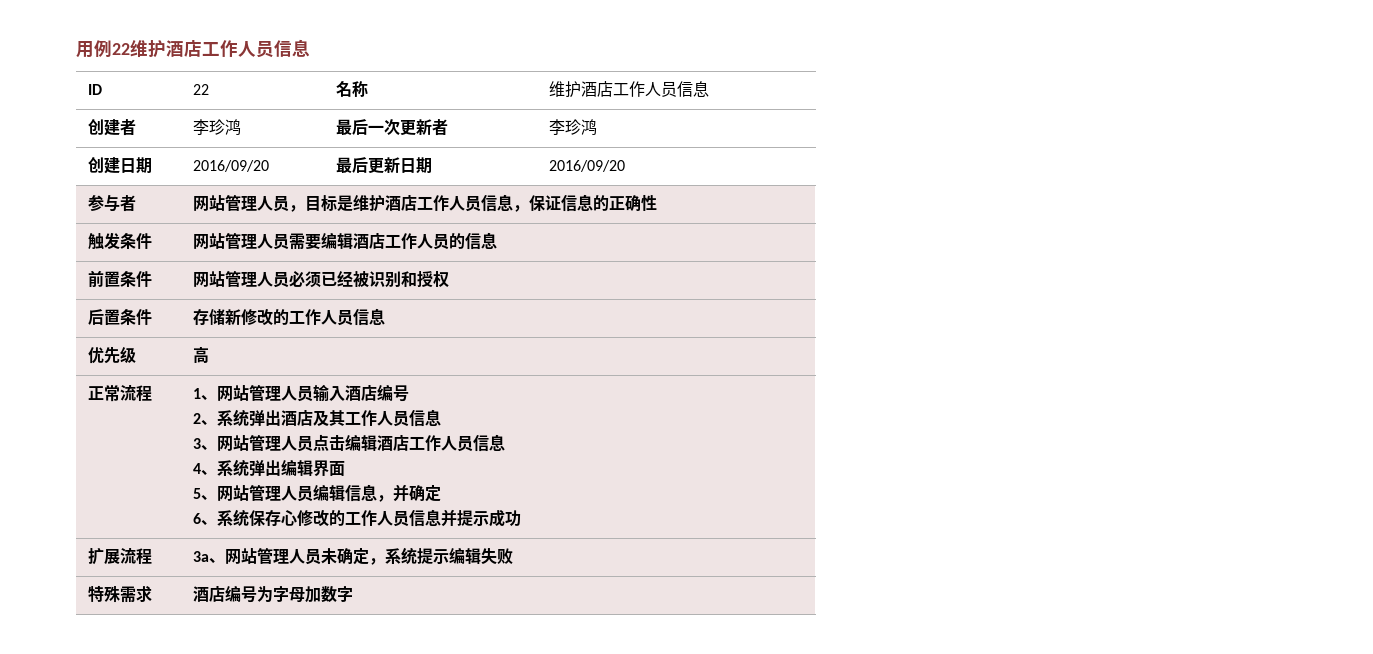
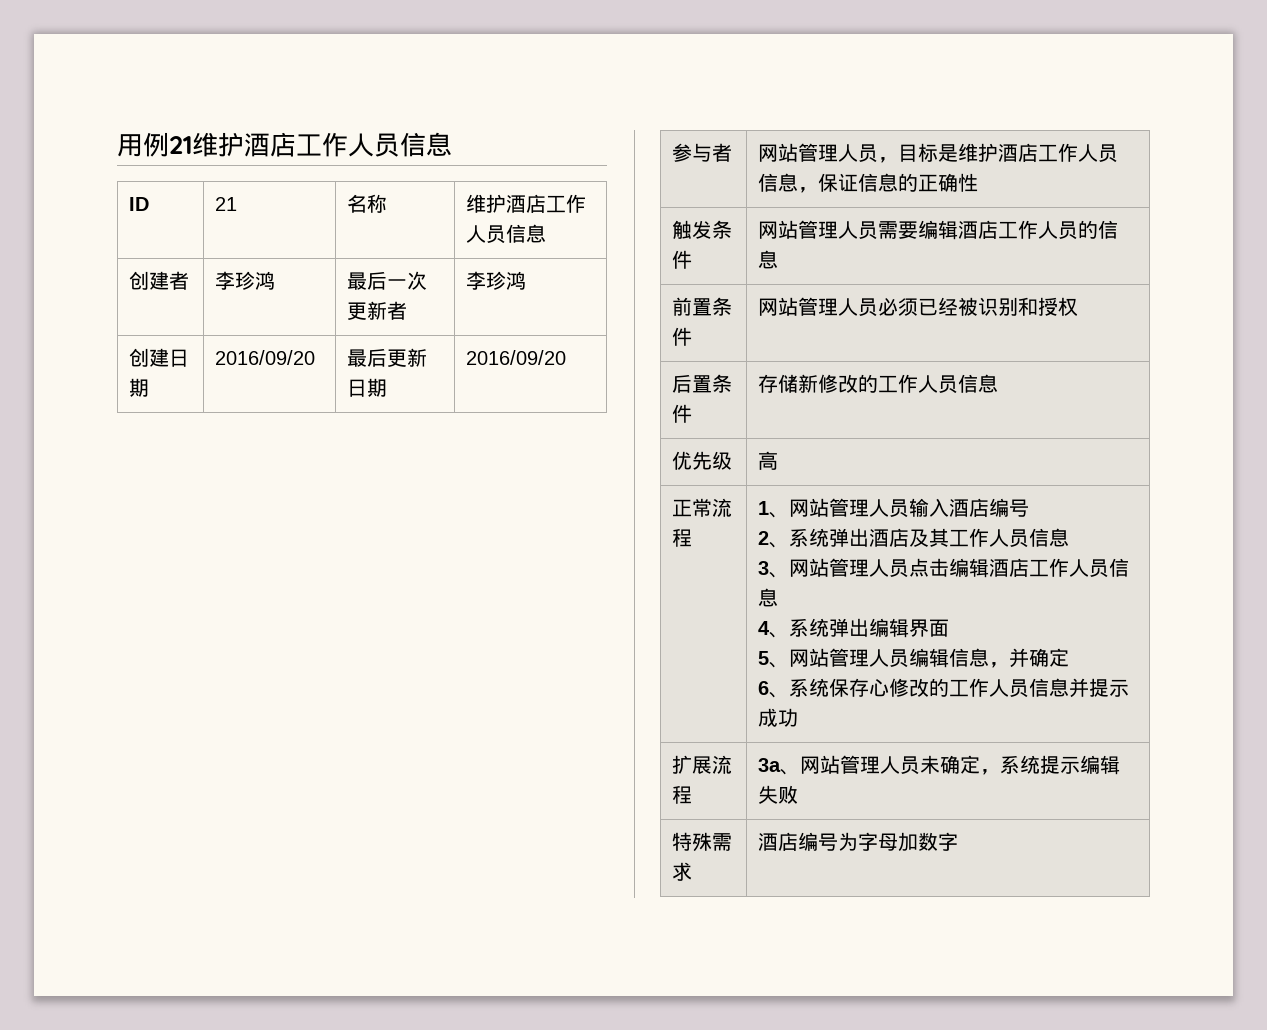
- 用例22维护酒店工作人员信息
+ 用例21维护酒店工作人员信息
- ID | 22 | 名称 | 维护酒店工作人员信息
+ ID | 21 | 名称 | 维护酒店工作人员信息

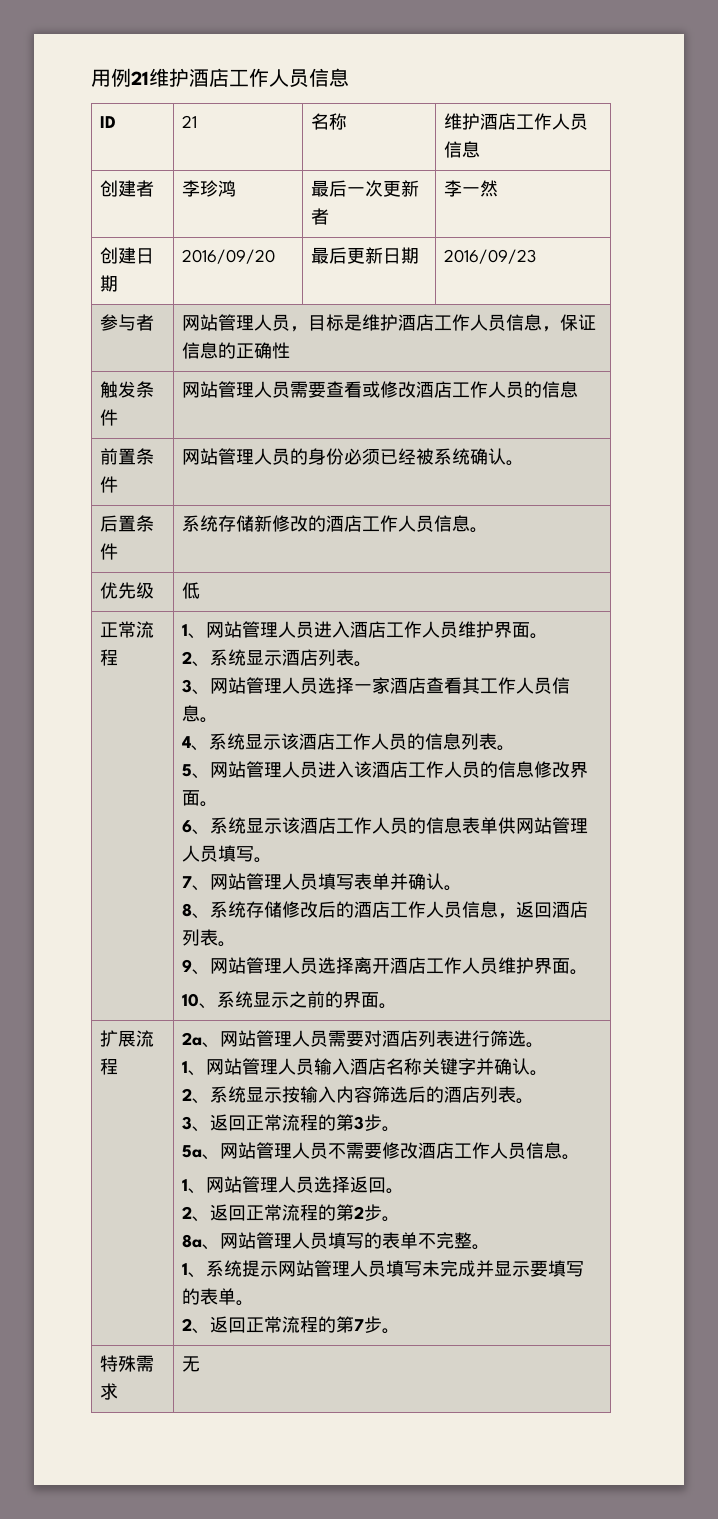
- 创建者 | 李珍鸿 | 最后一次更新者 | 李珍鸿
+ 创建者 | 李珍鸿 | 最后一次更新者 | 李一然
- 创建日期 | 2016/09/20 | 最后更新日期 | 2016/09/20
+ 创建日期 | 2016/09/20 | 最后更新日期 | 2016/09/23
- 触发条件 | 网站管理人员需要编辑酒店工作人员的信息
+ 触发条件 | 网站管理人员需要查看或修改酒店工作人员的信息
- 前置条件 | 网站管理人员必须已经被识别和授权
+ 前置条件 | 网站管理人员的身份必须已经被系统确认。
- 后置条件 | 存储新修改的工作人员信息
+ 后置条件 | 系统存储新修改的酒店工作人员信息。
- 优先级 | 高
+ 优先级 | 低
- 1、网站管理人员输入酒店编号
- 2、系统弹出酒店及其工作人员信息
+ 1、网站管理人员进入酒店工作人员维护界面。
+ 2、系统显示酒店列表。
- 3、网站管理人员点击编辑酒店工作人员信息
- 4、系统弹出编辑界面
+ 3、网站管理人员选择一家酒店查看其工作人员信息。
+ 4、系统显示该酒店工作人员的信息列表。
- 5、网站管理人员编辑信息，并确定
- 6、系统保存心修改的工作人员信息并提示成功
+ 5、网站管理人员进入该酒店工作人员的信息修改界面。
+ 6、系统显示该酒店工作人员的信息表单供网站管理人员填写。
+ 7、网站管理人员填写表单并确认。
+ 8、系统存储修改后的酒店工作人员信息，返回酒店列表。
+ 9、网站管理人员选择离开酒店工作人员维护界面。
+ 10、系统显示之前的界面。
- 3a、网站管理人员未确定，系统提示编辑失败
- 特殊需求 | 酒店编号为字母加数字
+ 2a、网站管理人员需要对酒店列表进行筛选。
+ 1、网站管理人员输入酒店名称关键字并确认。
+ 2、系统显示按输入内容筛选后的酒店列表。
+ 3、返回正常流程的第3步。
+ 5a、网站管理人员不需要修改酒店工作人员信息。
+ 1、网站管理人员选择返回。
+ 2、返回正常流程的第2步。
+ 8a、网站管理人员填写的表单不完整。
+ 1、系统提示网站管理人员填写未完成并显示要填写的表单。
+ 2、返回正常流程的第7步。
+ 特殊需求 | 无

